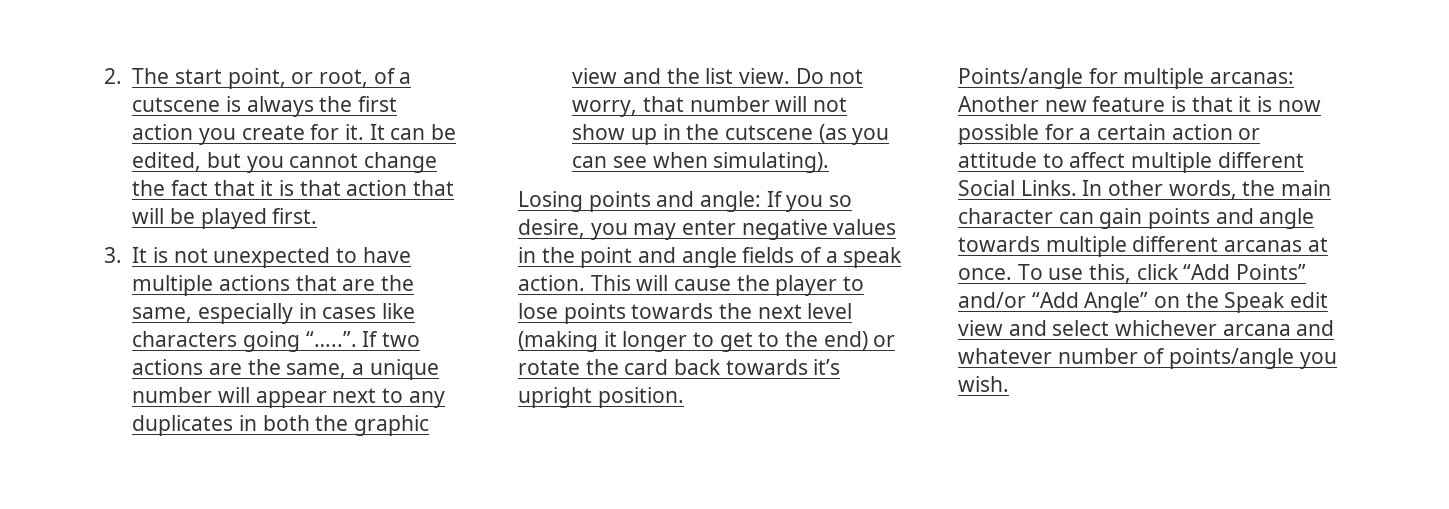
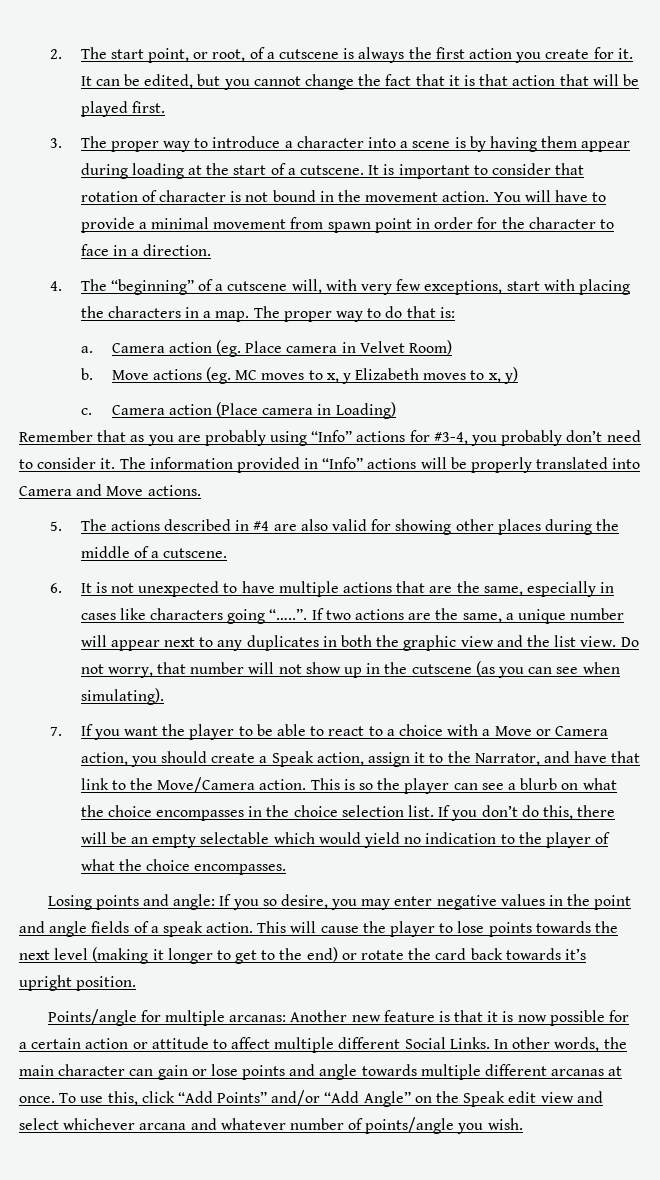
- 3. It is not unexpected to have multiple actions that are the same, especially in cases like characters going “…..”. If two actions are the same, a unique number will appear next to any duplicates in both the graphic view and the list view.
+ 3. The proper way to introduce a character into a scene is by having them appear during loading at the start of a cutscene. It is important to consider that rotation of character is not bound in the movement action. You will have to provide a minimal movement from spawn point in order for the character to face in a direction.
+ 4. The “beginning” of a cutscene will, with very few exceptions, start with placing the characters in a map. The proper way to do that is:
+ a. Camera action (eg. Place camera in Velvet Room)
+ b. Move actions (eg. MC moves to x, y Elizabeth moves to x, y)
+ c. Camera action (Place camera in Loading)
+ Remember that as you are probably using “Info” actions for #3-4, you probably don’t need to consider it. The information provided in “Info” actions will be properly translated into Camera and Move actions.
+ 5. The actions described in #4 are also valid for showing other places during the middle of a cutscene.
+ 6. It is not unexpected to have multiple actions that are the same, especially in cases like characters going “…..”. If two actions are the same, a unique number will appear next to any duplicates in both the graphic view and the list view.
+ 7. If you want the player to be able to react to a choice with a Move or Camera action, you should create a Speak action, assign it to the Narrator, and have that link to the Move/Camera action. This is so the player can see a blurb on what the choice encompasses in the choice selection list. If you don’t do this, there will be an empty selectable which would yield no indication to the player of what the choice encompasses.
- In other words, the main character can gain points and angle towards multiple different arcanas at once.
+ In other words, the main character can gain or lose points and angle towards multiple different arcanas at once.

